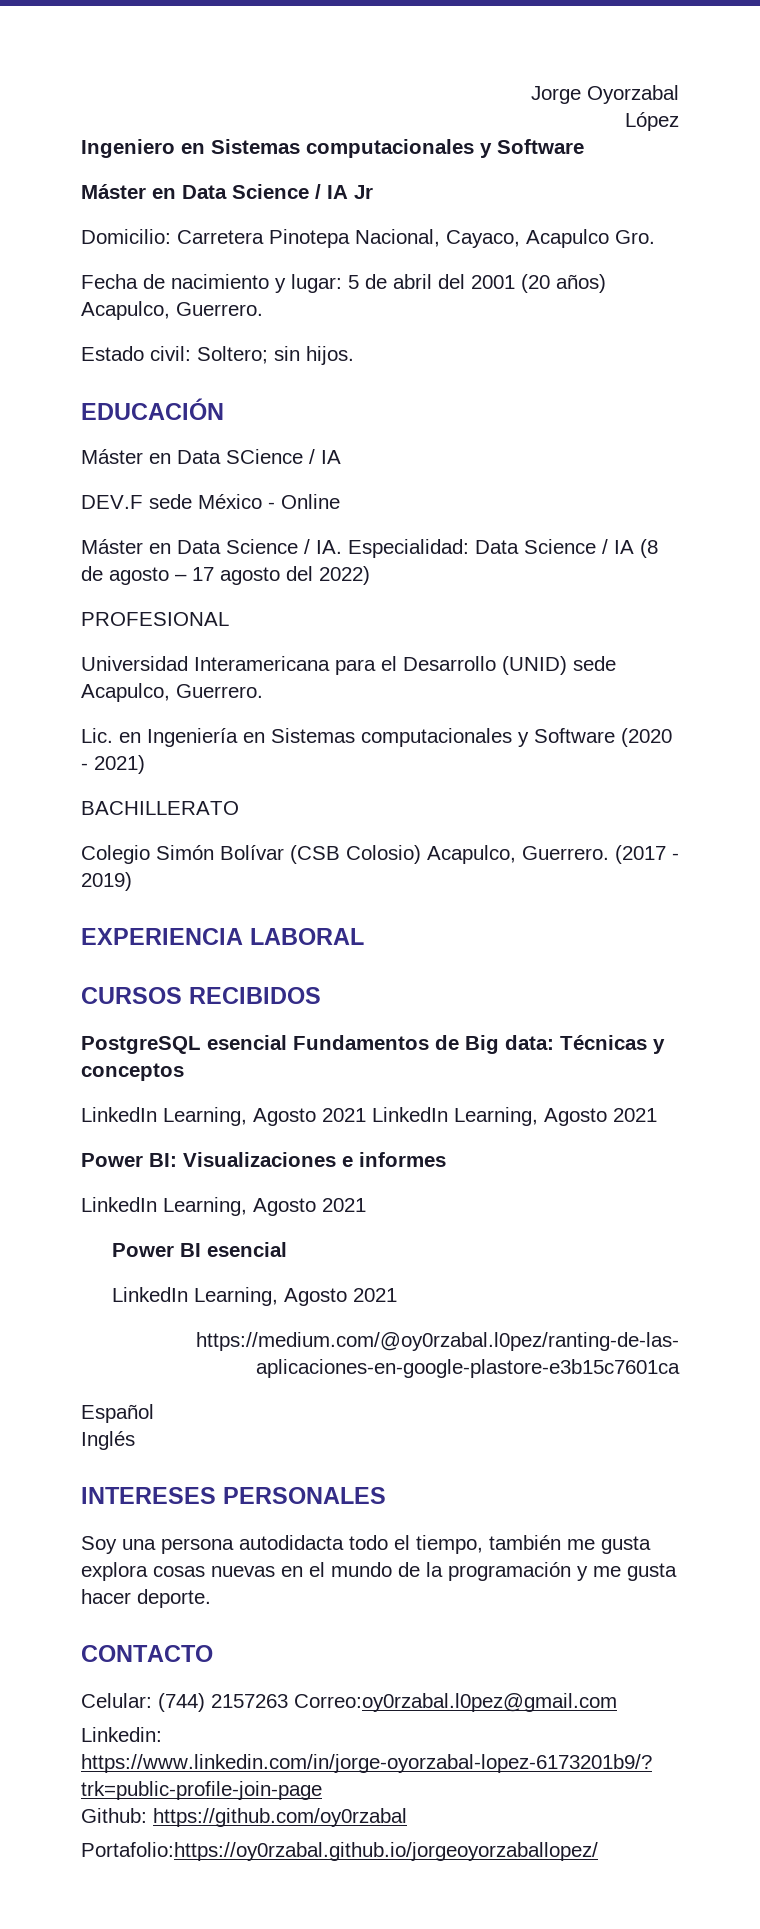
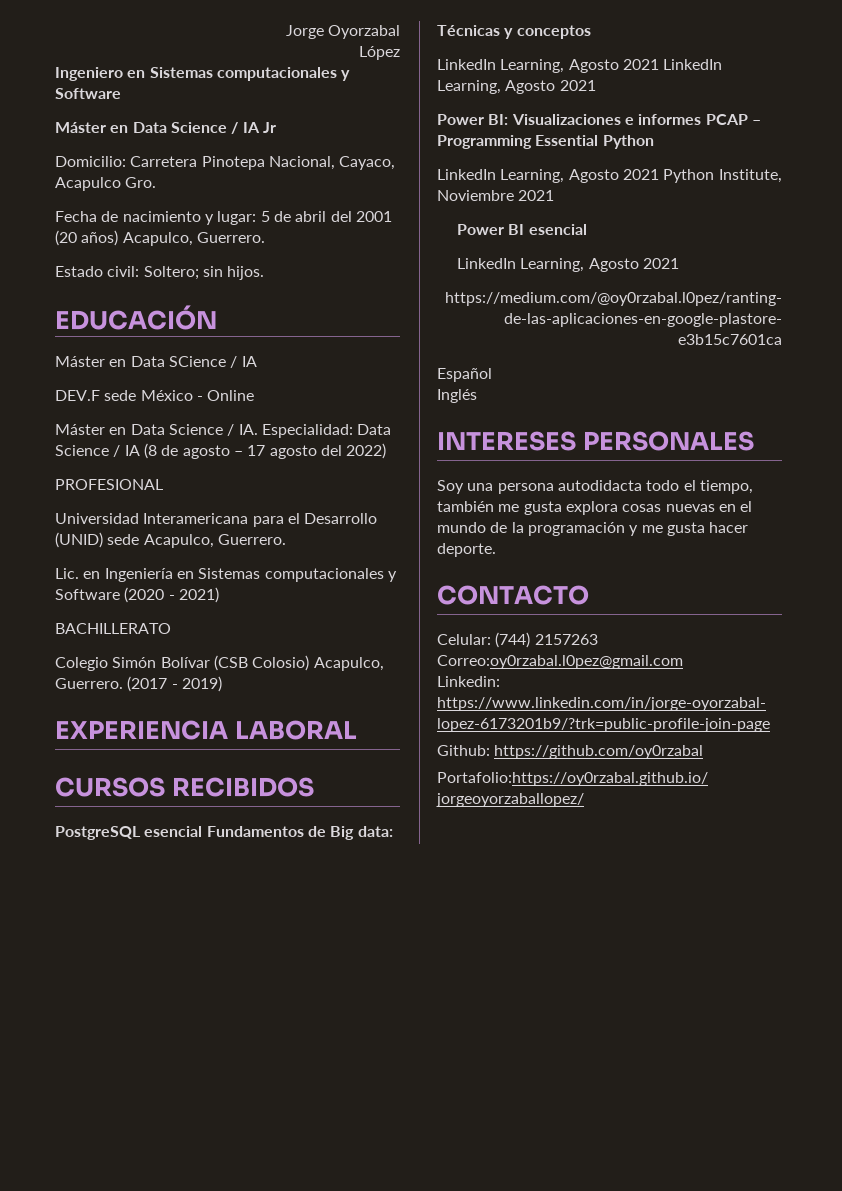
- Power BI: Visualizaciones e informes
- LinkedIn Learning, Agosto 2021
+ Power BI: Visualizaciones e informes PCAP – Programming Essential Python
+ LinkedIn Learning, Agosto 2021 Python Institute, Noviembre 2021

